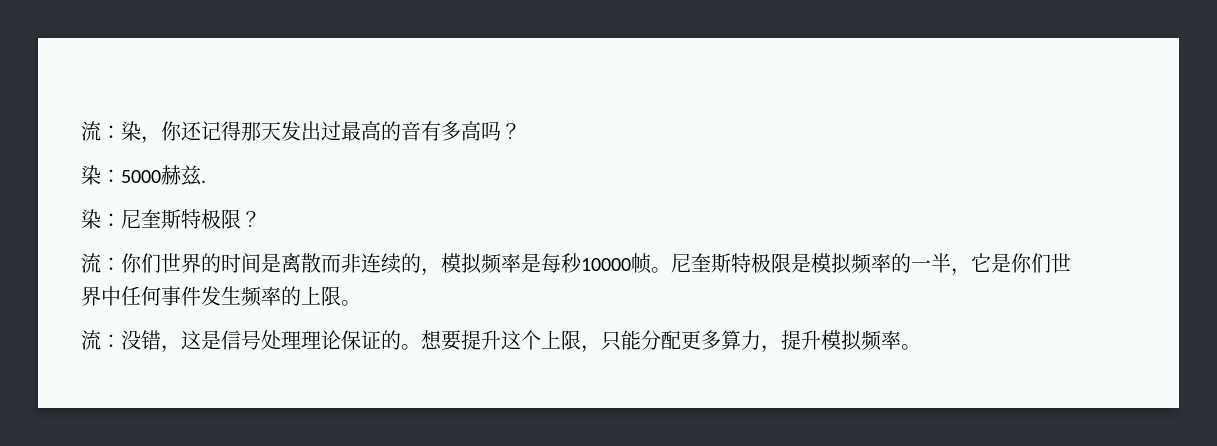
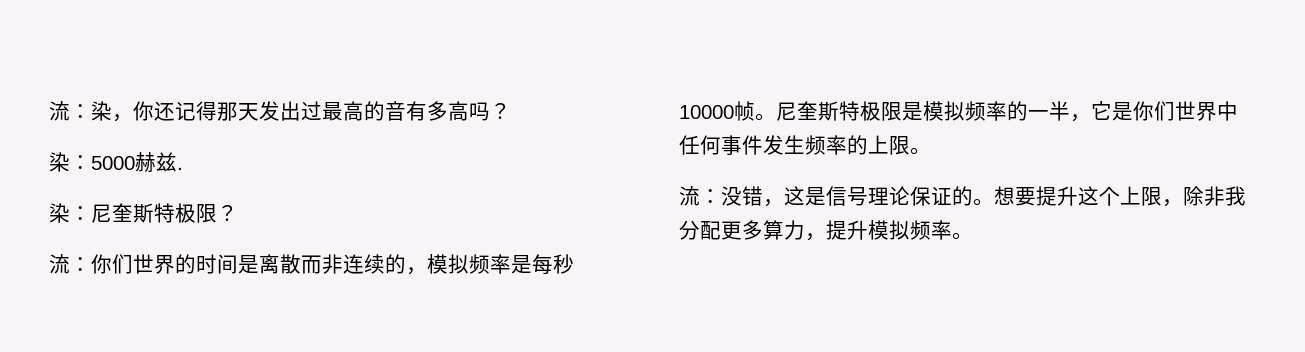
- 流：没错，这是信号处理理论保证的。
+ 流：没错，这是信号理论保证的。
- 想要提升这个上限，只能分配更多算力，提升模拟频率。
+ 想要提升这个上限，除非我分配更多算力，提升模拟频率。

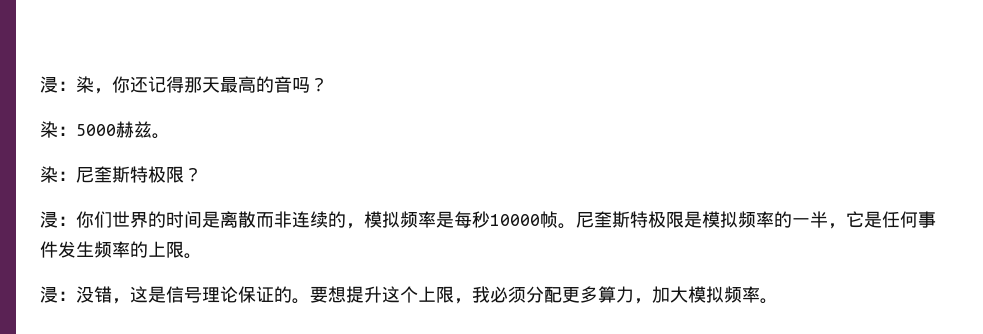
- 流：染，你还记得那天发出过最高的音有多高吗？
+ 浸：染，你还记得那天最高的音吗？
- 染：5000赫兹.
+ 染：5000赫兹。
- 流：你们世界的时间是离散而非连续的，模拟频率是每秒10000帧。
+ 浸：你们世界的时间是离散而非连续的，模拟频率是每秒10000帧。
- 尼奎斯特极限是模拟频率的一半，它是你们世界中任何事件发生频率的上限。
+ 尼奎斯特极限是模拟频率的一半，它是任何事件发生频率的上限。
- 流：没错，这是信号理论保证的。
+ 浸：没错，这是信号理论保证的。
- 想要提升这个上限，除非我分配更多算力，提升模拟频率。
+ 要想提升这个上限，我必须分配更多算力，加大模拟频率。

